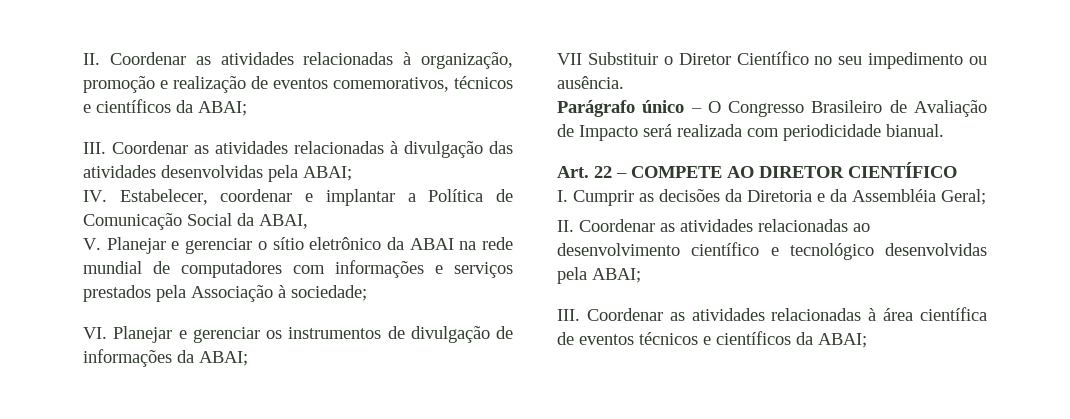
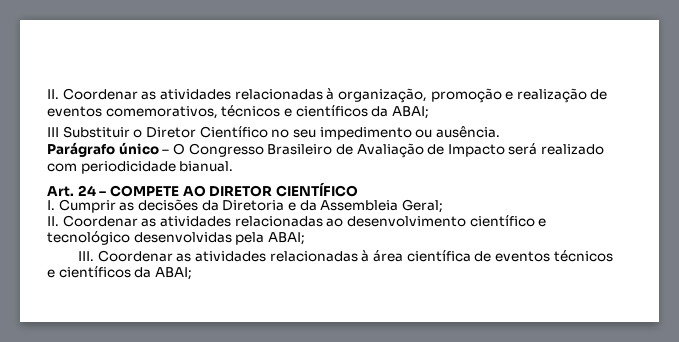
- III. Coordenar as atividades relacionadas à divulgação das atividades desenvolvidas pela ABAI;
- IV. Estabelecer, coordenar e implantar a Política de Comunicação Social da ABAI,
- V. Planejar e gerenciar o sítio eletrônico da ABAI na rede mundial de computadores com informações e serviços prestados pela Associação à sociedade;
- VI. Planejar e gerenciar os instrumentos de divulgação de informações da ABAI;
- VII Substituir o Diretor Científico no seu impedimento ou ausência.
+ III Substituir o Diretor Científico no seu impedimento ou ausência.
- Parágrafo único – O Congresso Brasileiro de Avaliação de Impacto será realizada com periodicidade bianual.
+ Parágrafo único – O Congresso Brasileiro de Avaliação de Impacto será realizado com periodicidade bianual.
- Art. 22 – COMPETE AO DIRETOR CIENTÍFICO
+ Art. 24 – COMPETE AO DIRETOR CIENTÍFICO
- I. Cumprir as decisões da Diretoria e da Assembléia Geral;
+ I. Cumprir as decisões da Diretoria e da Assembleia Geral;

